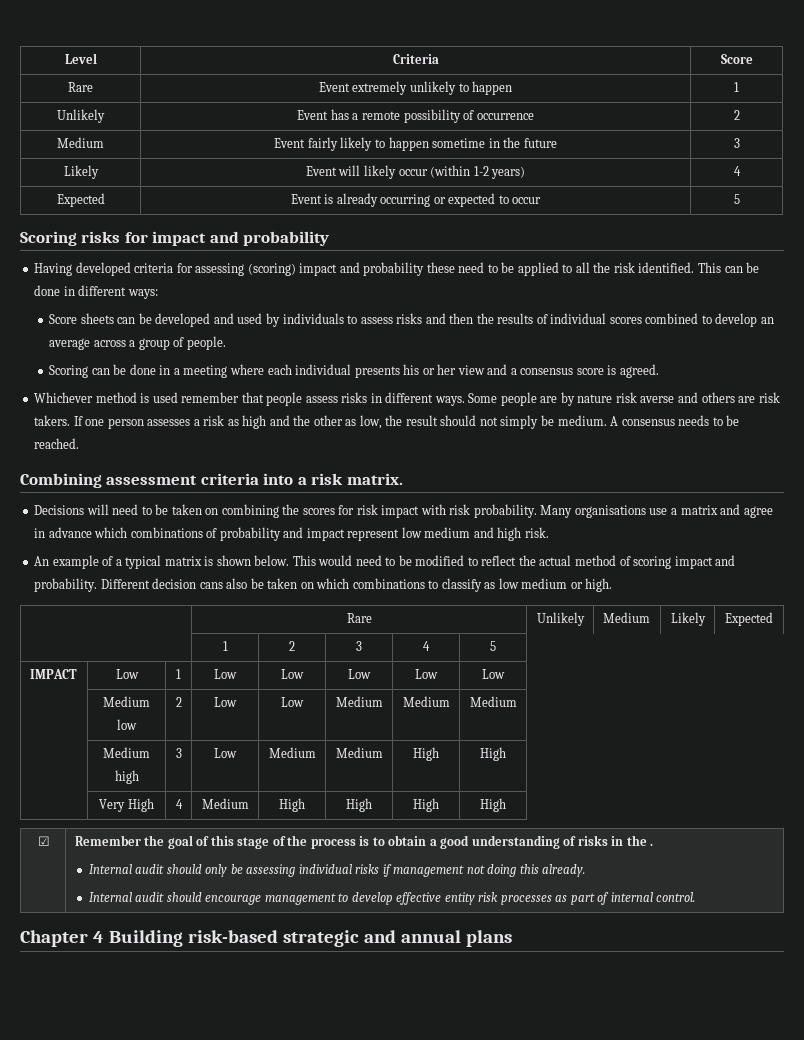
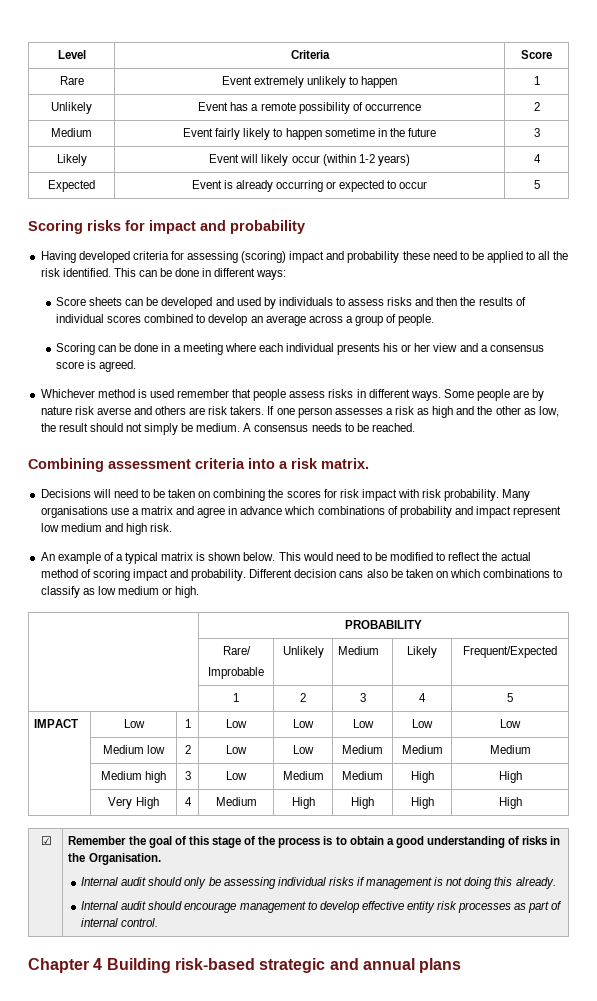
- | Rare | Unlikely | Medium | Likely | Expected
+ | PROBABILITY
+ | Rare/
+ Improbable | Unlikely | Medium | Likely | Frequent/Expected
- Remember the goal of this stage of the process is to obtain a good understanding of risks in the .
+ Remember the goal of this stage of the process is to obtain a good understanding of risks in the Organisation.
- Internal audit should only be assessing individual risks if management not doing this already.
+ Internal audit should only be assessing individual risks if management is not doing this already.

